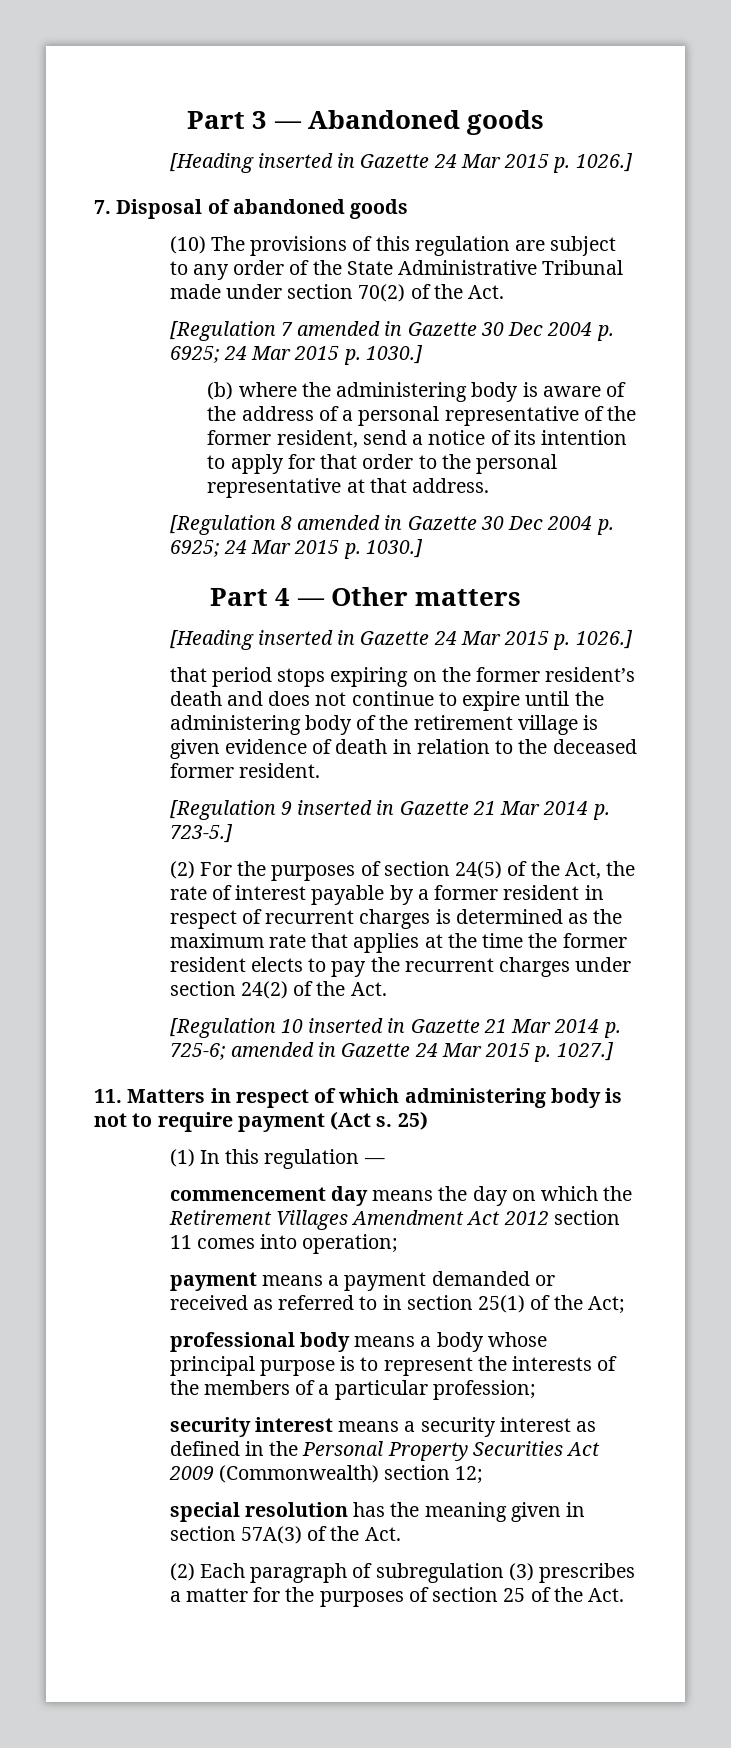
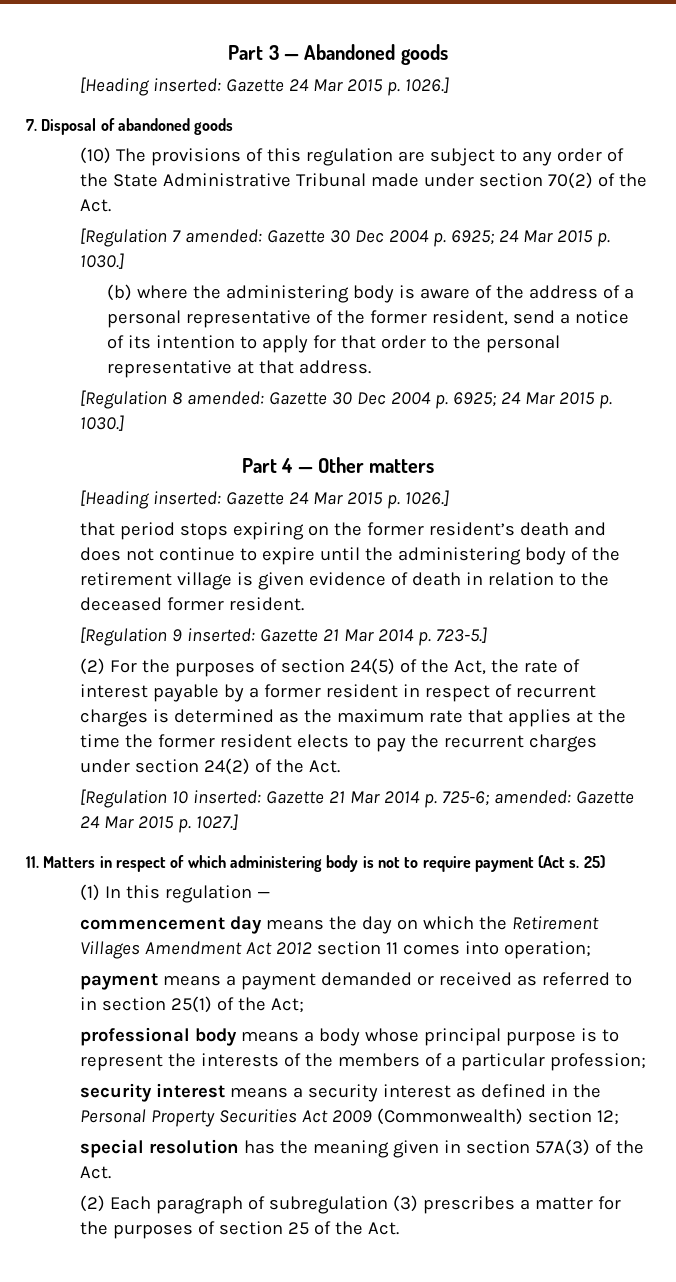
  Part 3 — Abandoned goods
- [Heading inserted in Gazette 24 Mar 2015 p. 1026.]
+ [Heading inserted: Gazette 24 Mar 2015 p. 1026.]
- [Regulation 7 amended in Gazette 30 Dec 2004 p. 6925; 24 Mar 2015 p. 1030.]
+ [Regulation 7 amended: Gazette 30 Dec 2004 p. 6925; 24 Mar 2015 p. 1030.]
- [Regulation 8 amended in Gazette 30 Dec 2004 p. 6925; 24 Mar 2015 p. 1030.]
+ [Regulation 8 amended: Gazette 30 Dec 2004 p. 6925; 24 Mar 2015 p. 1030.]
  Part 4 — Other matters
- [Heading inserted in Gazette 24 Mar 2015 p. 1026.]
+ [Heading inserted: Gazette 24 Mar 2015 p. 1026.]
- [Regulation 9 inserted in Gazette 21 Mar 2014 p. 723-5.]
+ [Regulation 9 inserted: Gazette 21 Mar 2014 p. 723-5.]
- [Regulation 10 inserted in Gazette 21 Mar 2014 p. 725-6; amended in Gazette 24 Mar 2015 p. 1027.]
+ [Regulation 10 inserted: Gazette 21 Mar 2014 p. 725-6; amended: Gazette 24 Mar 2015 p. 1027.]

